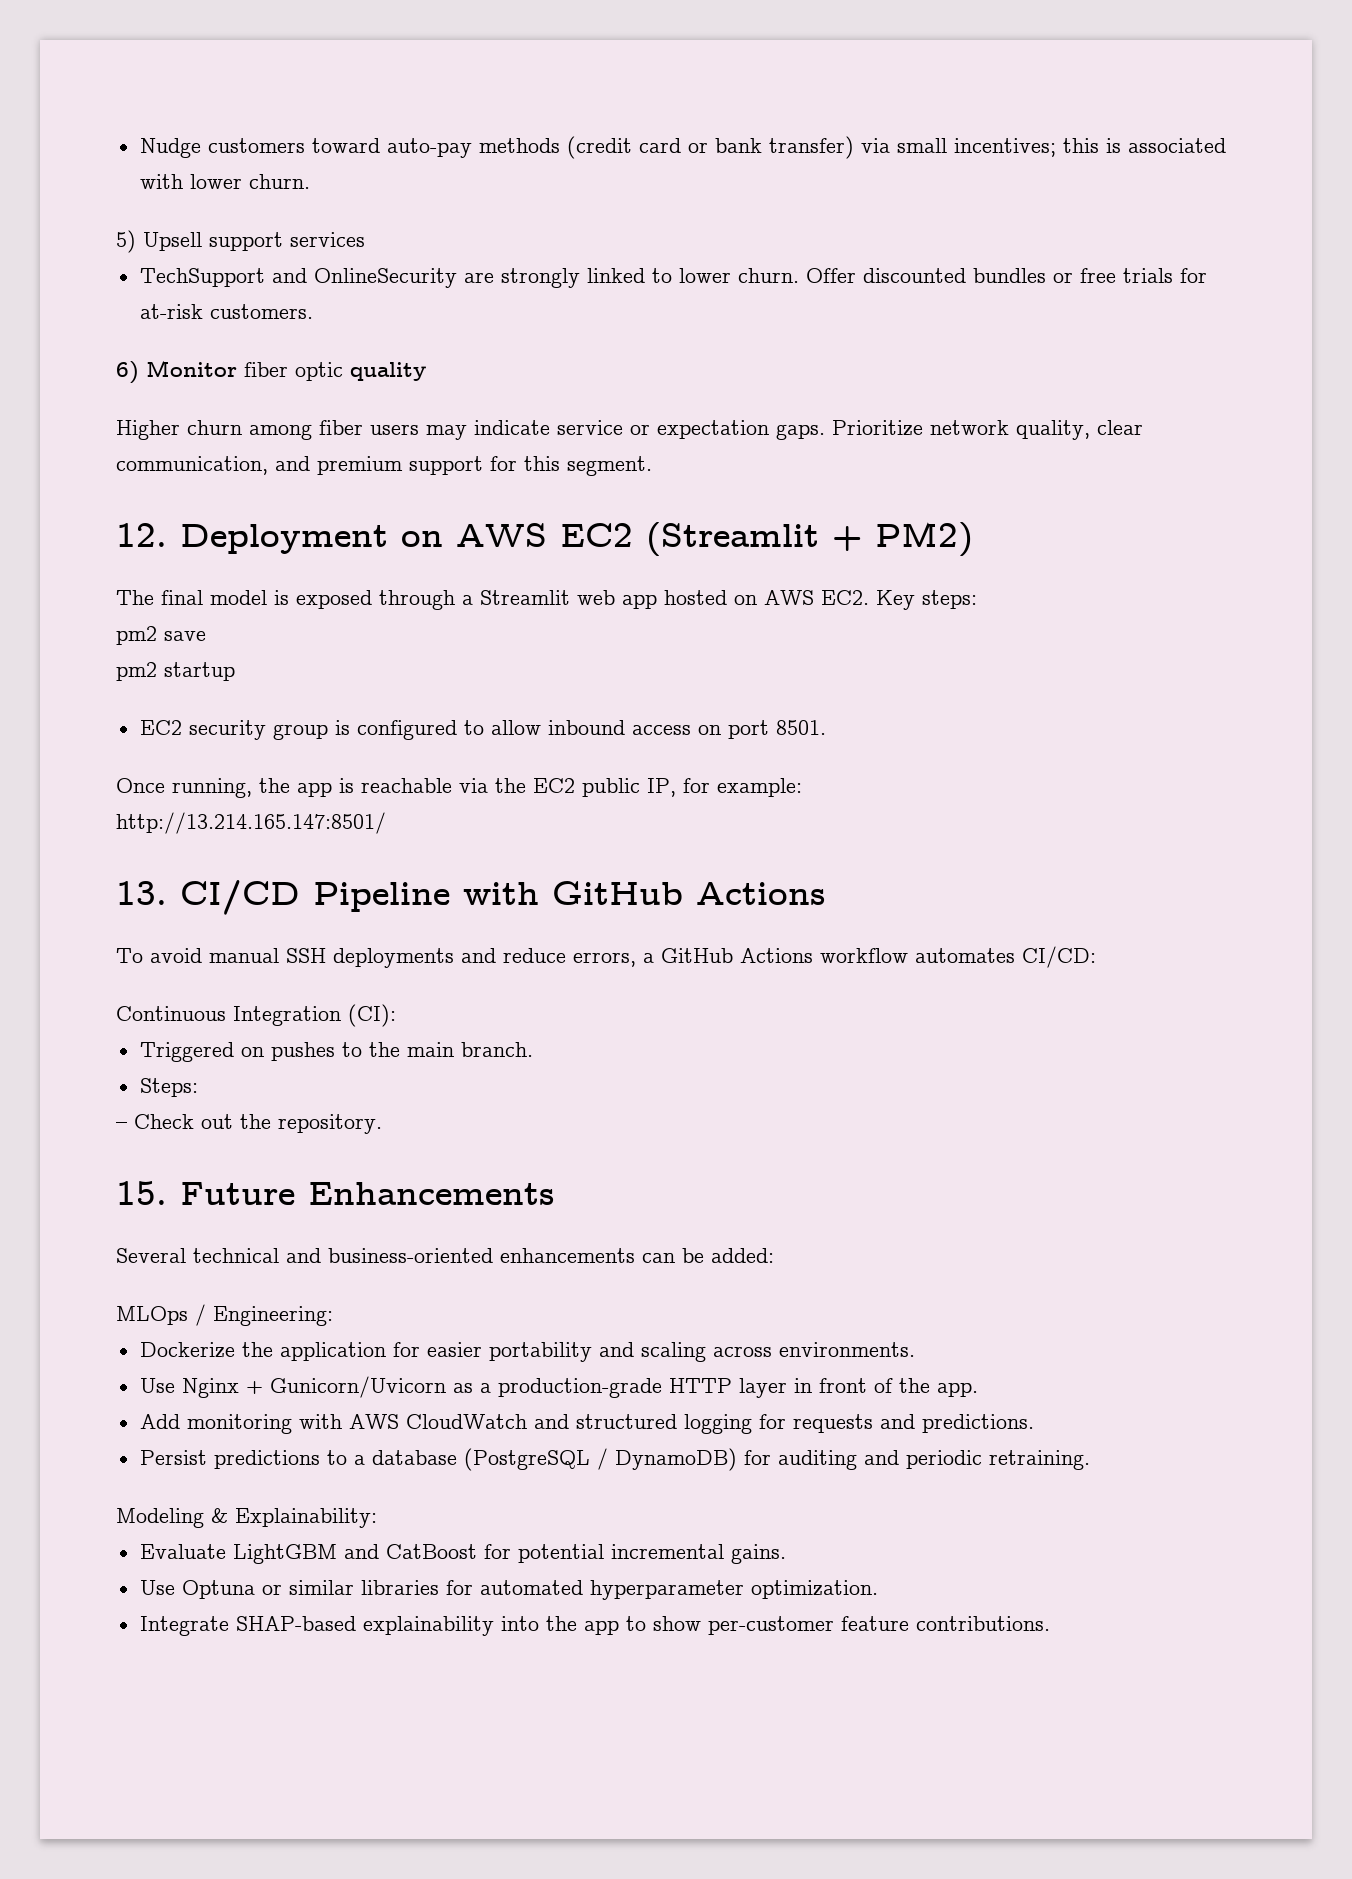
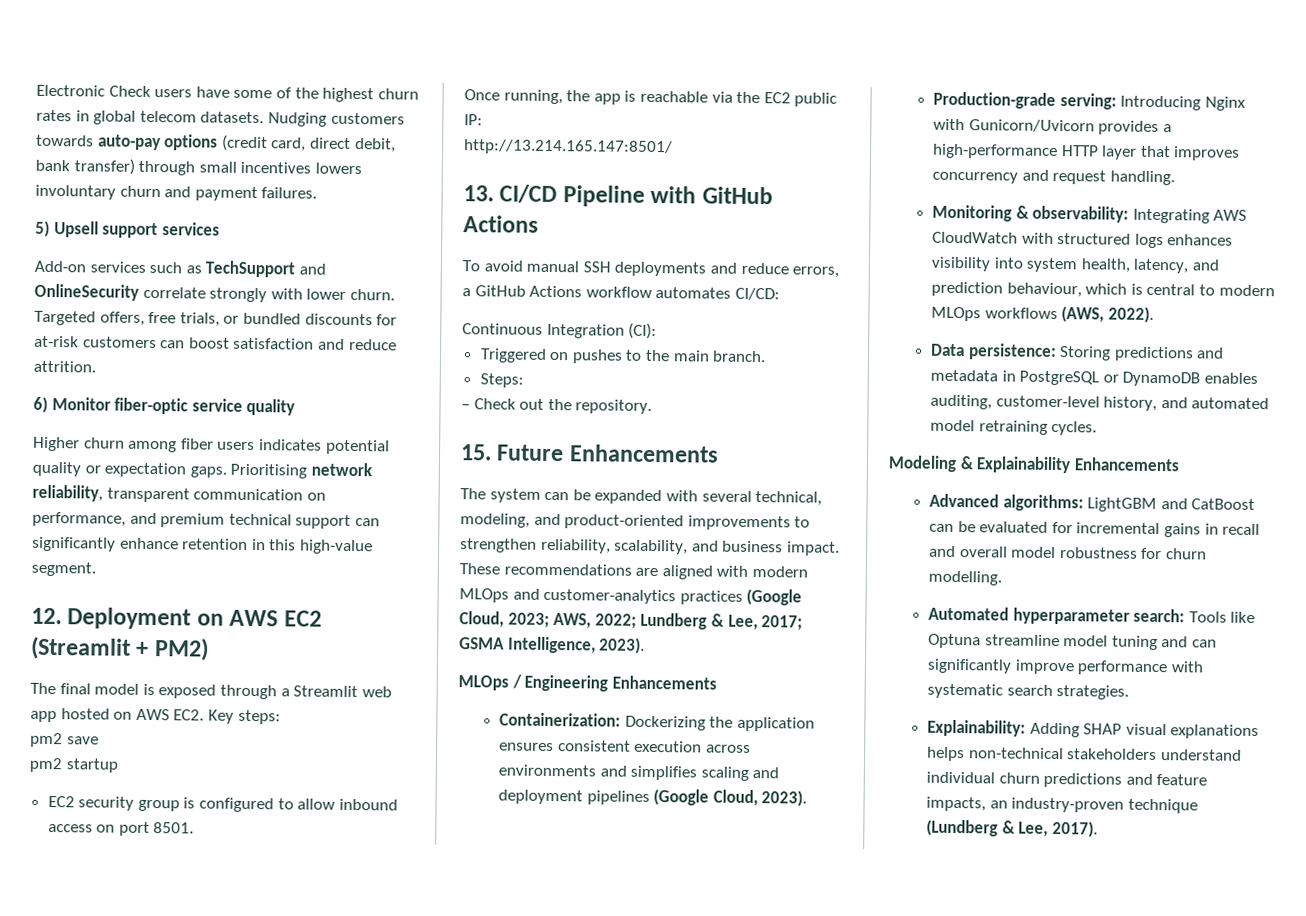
- Nudge customers toward auto‑pay methods (credit card or bank transfer) via small incentives; this is associated with lower churn.
+ Electronic Check users have some of the highest churn rates in global telecom datasets. Nudging customers towards auto-pay options (credit card, direct debit, bank transfer) through small incentives lowers involuntary churn and payment failures.
  5) Upsell support services
- TechSupport and OnlineSecurity are strongly linked to lower churn. Offer discounted bundles or free trials for at‑risk customers.
+ Add-on services such as TechSupport and OnlineSecurity correlate strongly with lower churn. Targeted offers, free trials, or bundled discounts for at-risk customers can boost satisfaction and reduce attrition.
- 6) Monitor fiber optic quality
+ 6) Monitor fiber-optic service quality
- Higher churn among fiber users may indicate service or expectation gaps. Prioritize network quality, clear communication, and premium support for this segment.
+ Higher churn among fiber users indicates potential quality or expectation gaps. Prioritising network reliability, transparent communication on performance, and premium technical support can significantly enhance retention in this high-value segment.
- Once running, the app is reachable via the EC2 public IP, for example:
+ Once running, the app is reachable via the EC2 public IP:
- Several technical and business‑oriented enhancements can be added:
- MLOps / Engineering:
- Dockerize the application for easier portability and scaling across environments.
- Use Nginx + Gunicorn/Uvicorn as a production‑grade HTTP layer in front of the app.
- Add monitoring with AWS CloudWatch and structured logging for requests and predictions.
- Persist predictions to a database (PostgreSQL / DynamoDB) for auditing and periodic retraining.
- Modeling & Explainability:
- Evaluate LightGBM and CatBoost for potential incremental gains.
- Use Optuna or similar libraries for automated hyperparameter optimization.
- Integrate SHAP‑based explainability into the app to show per‑customer feature contributions.
+ The system can be expanded with several technical, modeling, and product-oriented improvements to strengthen reliability, scalability, and business impact. These recommendations are aligned with modern MLOps and customer-analytics practices (Google Cloud, 2023; AWS, 2022; Lundberg & Lee, 2017; GSMA Intelligence, 2023).
+ MLOps / Engineering Enhancements
+ Containerization: Dockerizing the application ensures consistent execution across environments and simplifies scaling and deployment pipelines (Google Cloud, 2023).
+ Production-grade serving: Introducing Nginx with Gunicorn/Uvicorn provides a high-performance HTTP layer that improves concurrency and request handling.
+ Monitoring & observability: Integrating AWS CloudWatch with structured logs enhances visibility into system health, latency, and prediction behaviour, which is central to modern MLOps workflows (AWS, 2022).
+ Data persistence: Storing predictions and metadata in PostgreSQL or DynamoDB enables auditing, customer-level history, and automated model retraining cycles.
+ Modeling & Explainability Enhancements
+ Advanced algorithms: LightGBM and CatBoost can be evaluated for incremental gains in recall and overall model robustness for churn modelling.
+ Automated hyperparameter search: Tools like Optuna streamline model tuning and can significantly improve performance with systematic search strategies.
+ Explainability: Adding SHAP visual explanations helps non-technical stakeholders understand individual churn predictions and feature impacts, an industry-proven technique (Lundberg & Lee, 2017).

